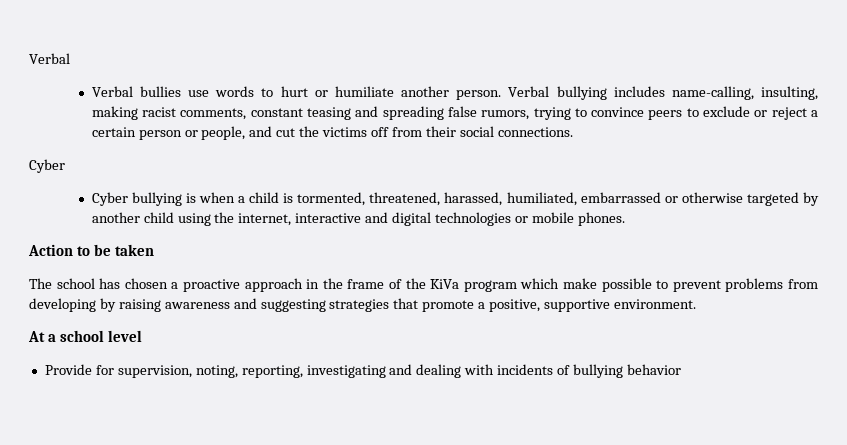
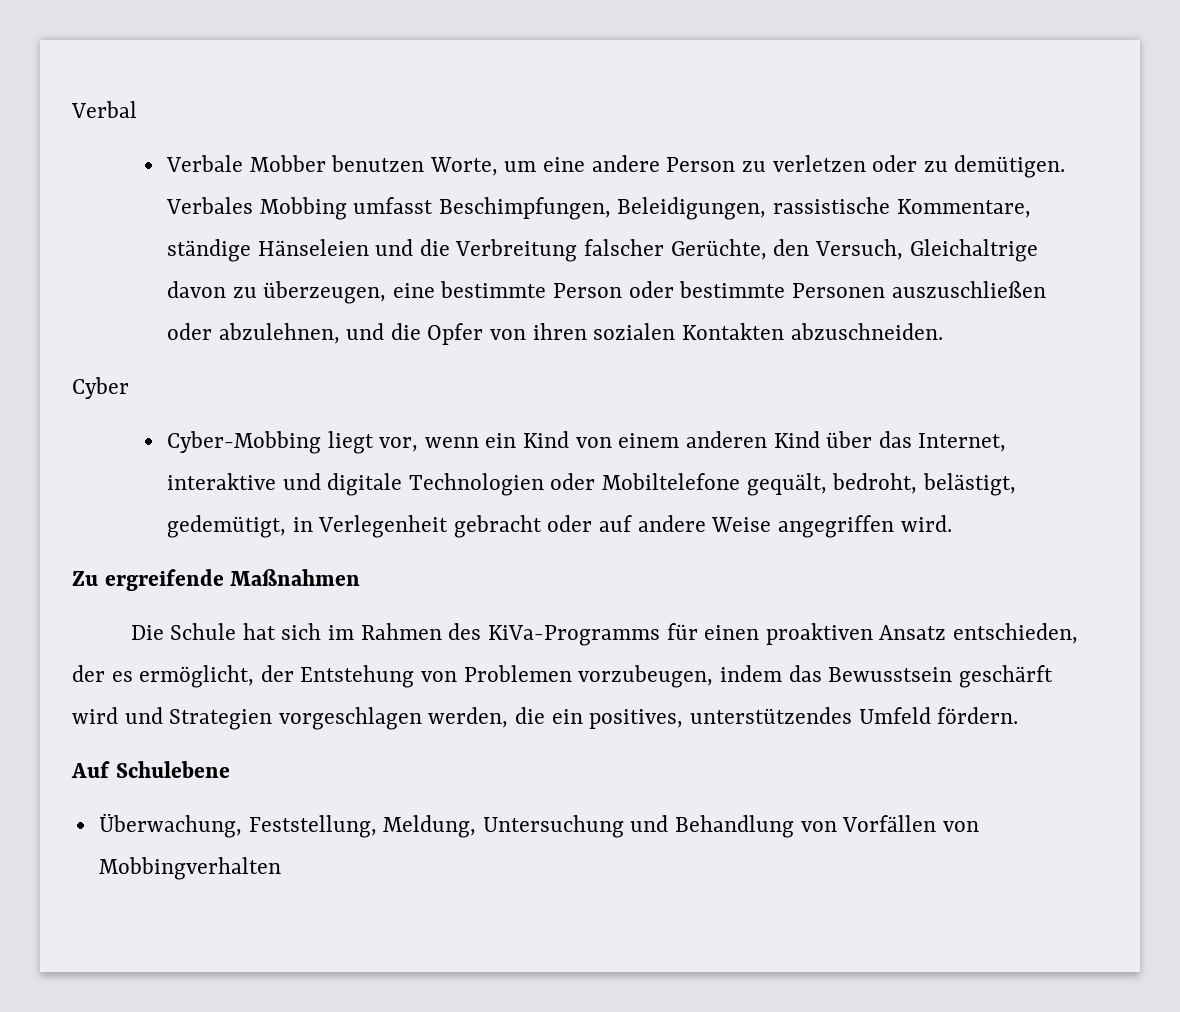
- Verbal bullies use words to hurt or humiliate another person. Verbal bullying includes name-calling, insulting, making racist comments, constant teasing and spreading false rumors, trying to convince peers to exclude or reject a certain person or people, and cut the victims off from their social connections.
+ Verbale Mobber benutzen Worte, um eine andere Person zu verletzen oder zu demütigen. Verbales Mobbing umfasst Beschimpfungen, Beleidigungen, rassistische Kommentare, ständige Hänseleien und die Verbreitung falscher Gerüchte, den Versuch, Gleichaltrige davon zu überzeugen, eine bestimmte Person oder bestimmte Personen auszuschließen oder abzulehnen, und die Opfer von ihren sozialen Kontakten abzuschneiden.
  Cyber
- Cyber bullying is when a child is tormented, threatened, harassed, humiliated, embarrassed or otherwise targeted by another child using the internet, interactive and digital technologies or mobile phones.
- Action to be taken
- The school has chosen a proactive approach in the frame of the KiVa program which make possible to prevent problems from developing by raising awareness and suggesting strategies that promote a positive, supportive environment.
- At a school level
- Provide for supervision, noting, reporting, investigating and dealing with incidents of bullying behavior
+ Cyber-Mobbing liegt vor, wenn ein Kind von einem anderen Kind über das Internet, interaktive und digitale Technologien oder Mobiltelefone gequält, bedroht, belästigt, gedemütigt, in Verlegenheit gebracht oder auf andere Weise angegriffen wird.
+ Zu ergreifende Maßnahmen
+ Die Schule hat sich im Rahmen des KiVa-Programms für einen proaktiven Ansatz entschieden, der es ermöglicht, der Entstehung von Problemen vorzubeugen, indem das Bewusstsein geschärft wird und Strategien vorgeschlagen werden, die ein positives, unterstützendes Umfeld fördern.
+ Auf Schulebene
+ Überwachung, Feststellung, Meldung, Untersuchung und Behandlung von Vorfällen von Mobbingverhalten

